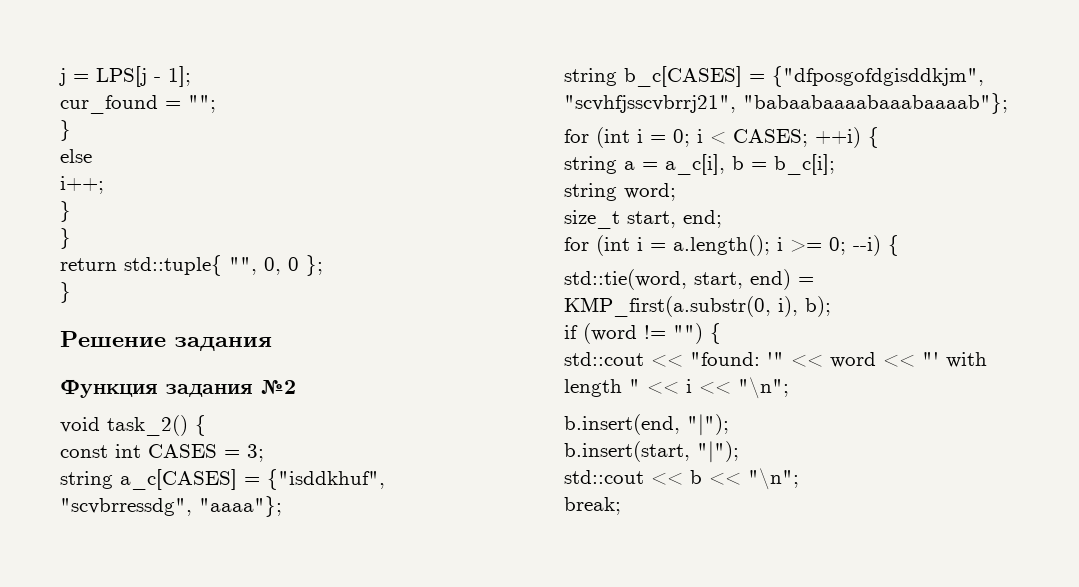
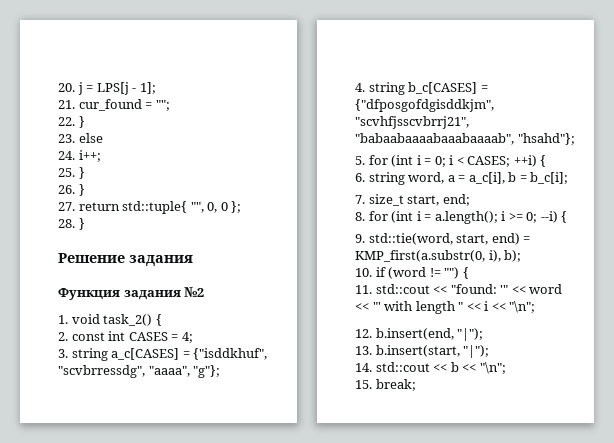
- j = LPS[j - 1];
+ 20. j = LPS[j - 1];
- cur_found = "";
- }
- else
+ 21. cur_found = "";
+ 22. }
+ 23. else
- i++;
- }
- }
- return std::tuple{ "", 0, 0 };
- }
+ 24. i++;
+ 25. }
+ 26. }
+ 27. return std::tuple{ "", 0, 0 };
+ 28. }
- void task_2() {
+ 1. void task_2() {
- const int CASES = 3;
- string a_c[CASES] = {"isddkhuf", "scvbrressdg", "aaaa"};
- string b_c[CASES] = {"dfposgofdgisddkjm", "scvhfjsscvbrrj21", "babaabaaaabaaabaaaab"};
- for (int i = 0; i < CASES; ++i) {
+ 2. const int CASES = 4;
+ 3. string a_c[CASES] = {"isddkhuf", "scvbrressdg", "aaaa", "g"};
+ 4. string b_c[CASES] = {"dfposgofdgisddkjm", "scvhfjsscvbrrj21", "babaabaaaabaaabaaaab", "hsahd"};
+ 5. for (int i = 0; i < CASES; ++i) {
- string a = a_c[i], b = b_c[i];
+ 6. string word, a = a_c[i], b = b_c[i];
- string word;
- size_t start, end;
+ 7. size_t start, end;
- for (int i = a.length(); i >= 0; --i) {
+ 8. for (int i = a.length(); i >= 0; --i) {
- std::tie(word, start, end) = KMP_first(a.substr(0, i), b);
+ 9. std::tie(word, start, end) = KMP_first(a.substr(0, i), b);
- if (word != "") {
+ 10. if (word != "") {
- std::cout << "found: '" << word << "' with length " << i << "\n";
+ 11. std::cout << "found: '" << word << "' with length " << i << "\n";
- b.insert(end, "|");
+ 12. b.insert(end, "|");
- b.insert(start, "|");
+ 13. b.insert(start, "|");
- std::cout << b << "\n";
+ 14. std::cout << b << "\n";
- break;
+ 15. break;

